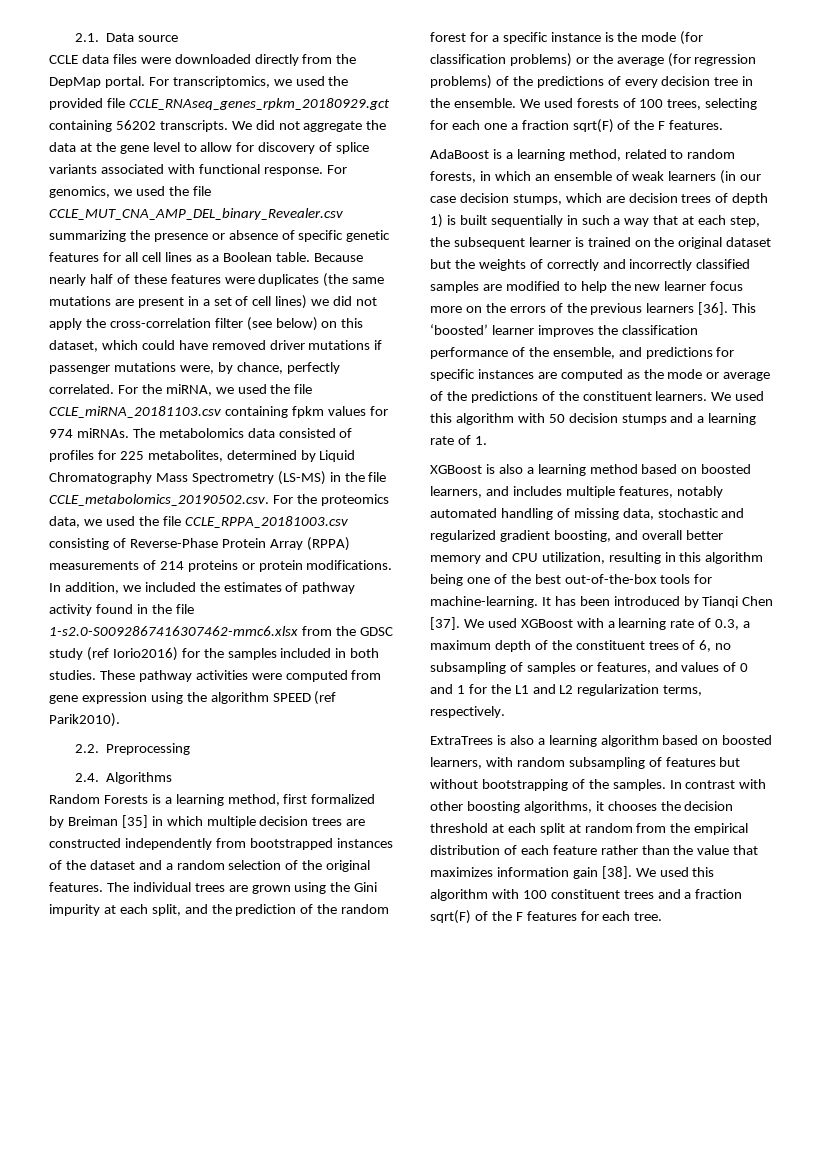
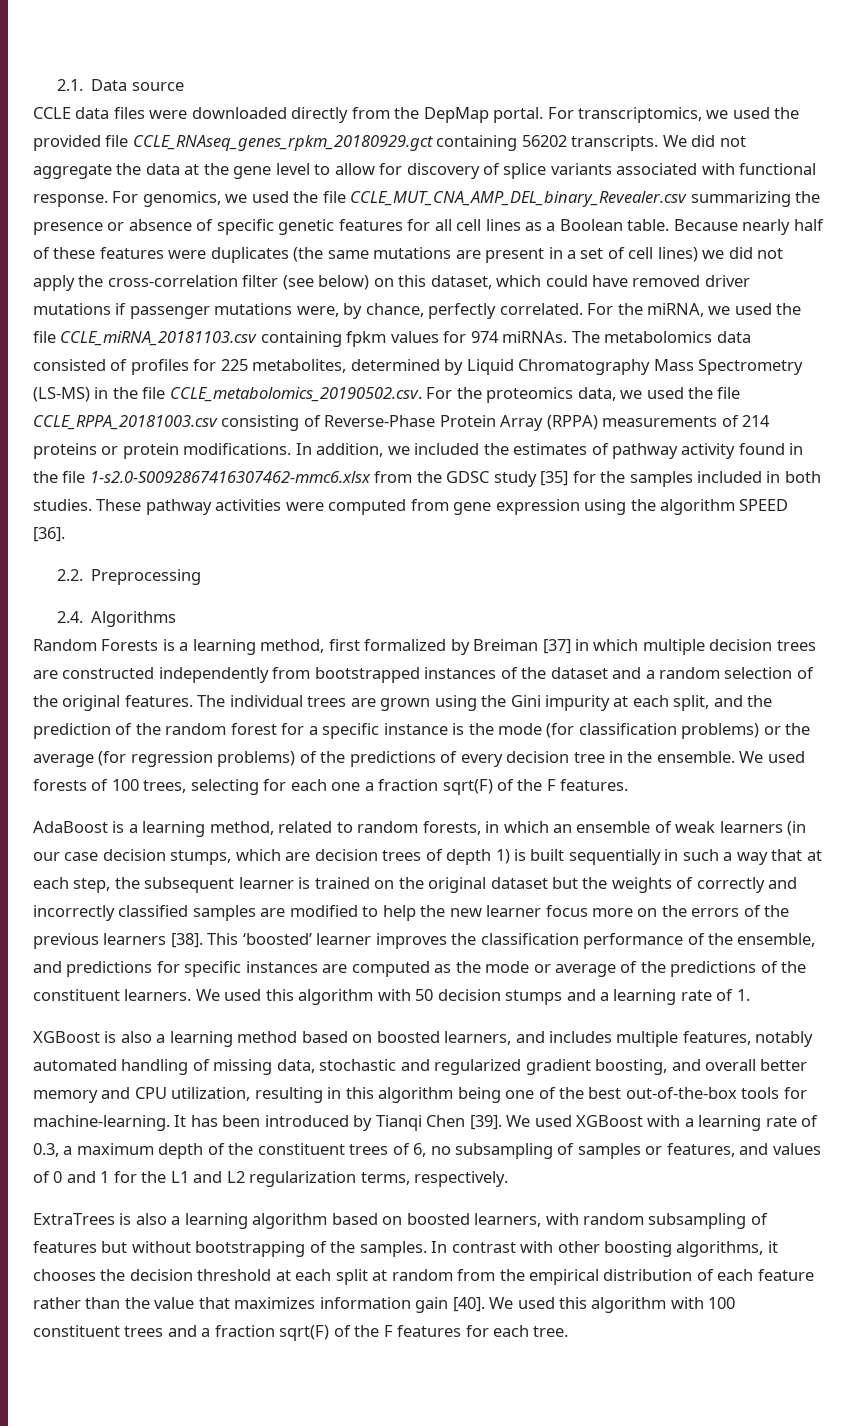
- In addition, we included the estimates of pathway activity found in the file 1-s2.0-S0092867416307462-mmc6.xlsx from the GDSC study (ref Iorio2016) for the samples included in both studies.
+ In addition, we included the estimates of pathway activity found in the file 1-s2.0-S0092867416307462-mmc6.xlsx from the GDSC study [35] for the samples included in both studies.
- These pathway activities were computed from gene expression using the algorithm SPEED (ref Parik2010).
+ These pathway activities were computed from gene expression using the algorithm SPEED [36].
- Random Forests is a learning method, first formalized by Breiman [35] in which multiple decision trees are constructed independently from bootstrapped instances of the dataset and a random selection of the original features.
+ Random Forests is a learning method, first formalized by Breiman [37] in which multiple decision trees are constructed independently from bootstrapped instances of the dataset and a random selection of the original features.
- AdaBoost is a learning method, related to random forests, in which an ensemble of weak learners (in our case decision stumps, which are decision trees of depth 1) is built sequentially in such a way that at each step, the subsequent learner is trained on the original dataset but the weights of correctly and incorrectly classified samples are modified to help the new learner focus more on the errors of the previous learners [36].
+ AdaBoost is a learning method, related to random forests, in which an ensemble of weak learners (in our case decision stumps, which are decision trees of depth 1) is built sequentially in such a way that at each step, the subsequent learner is trained on the original dataset but the weights of correctly and incorrectly classified samples are modified to help the new learner focus more on the errors of the previous learners [38].
- It has been introduced by Tianqi Chen [37].
+ It has been introduced by Tianqi Chen [39].
- In contrast with other boosting algorithms, it chooses the decision threshold at each split at random from the empirical distribution of each feature rather than the value that maximizes information gain [38].
+ In contrast with other boosting algorithms, it chooses the decision threshold at each split at random from the empirical distribution of each feature rather than the value that maximizes information gain [40].

